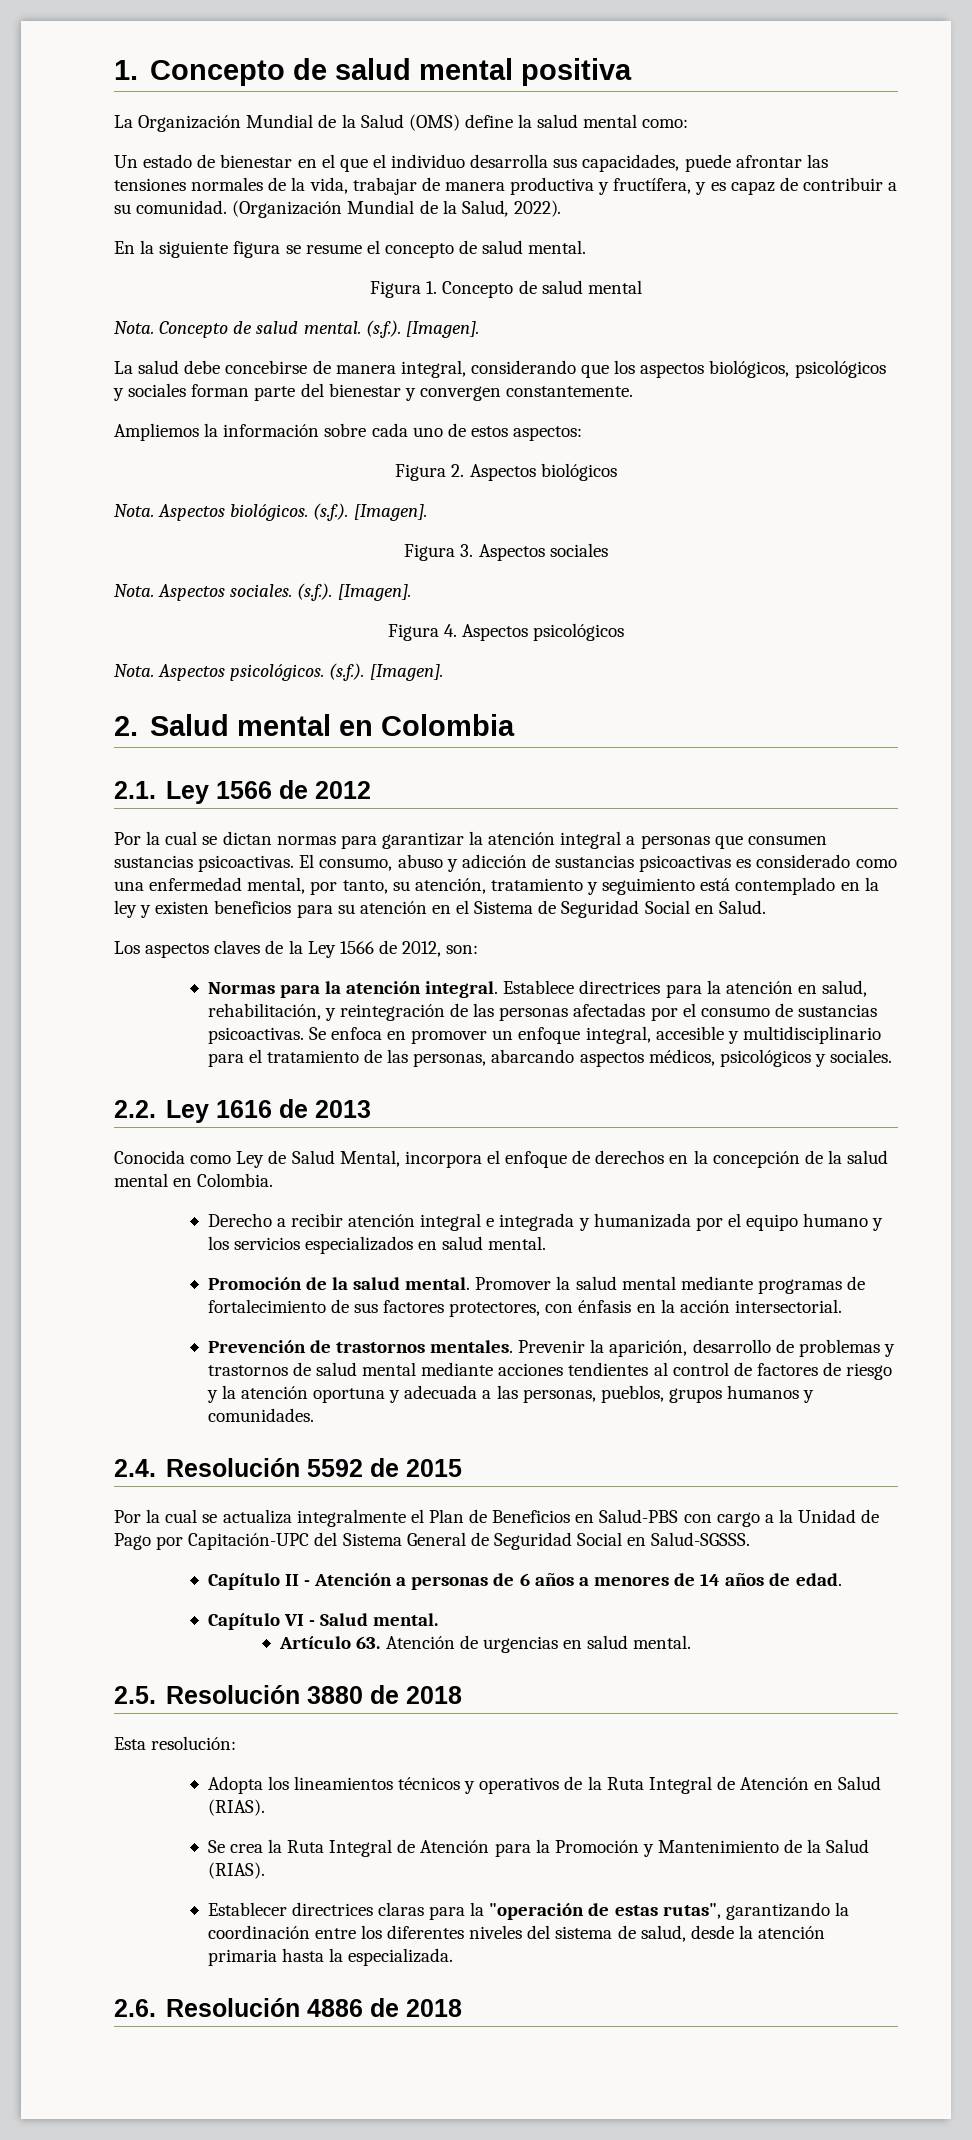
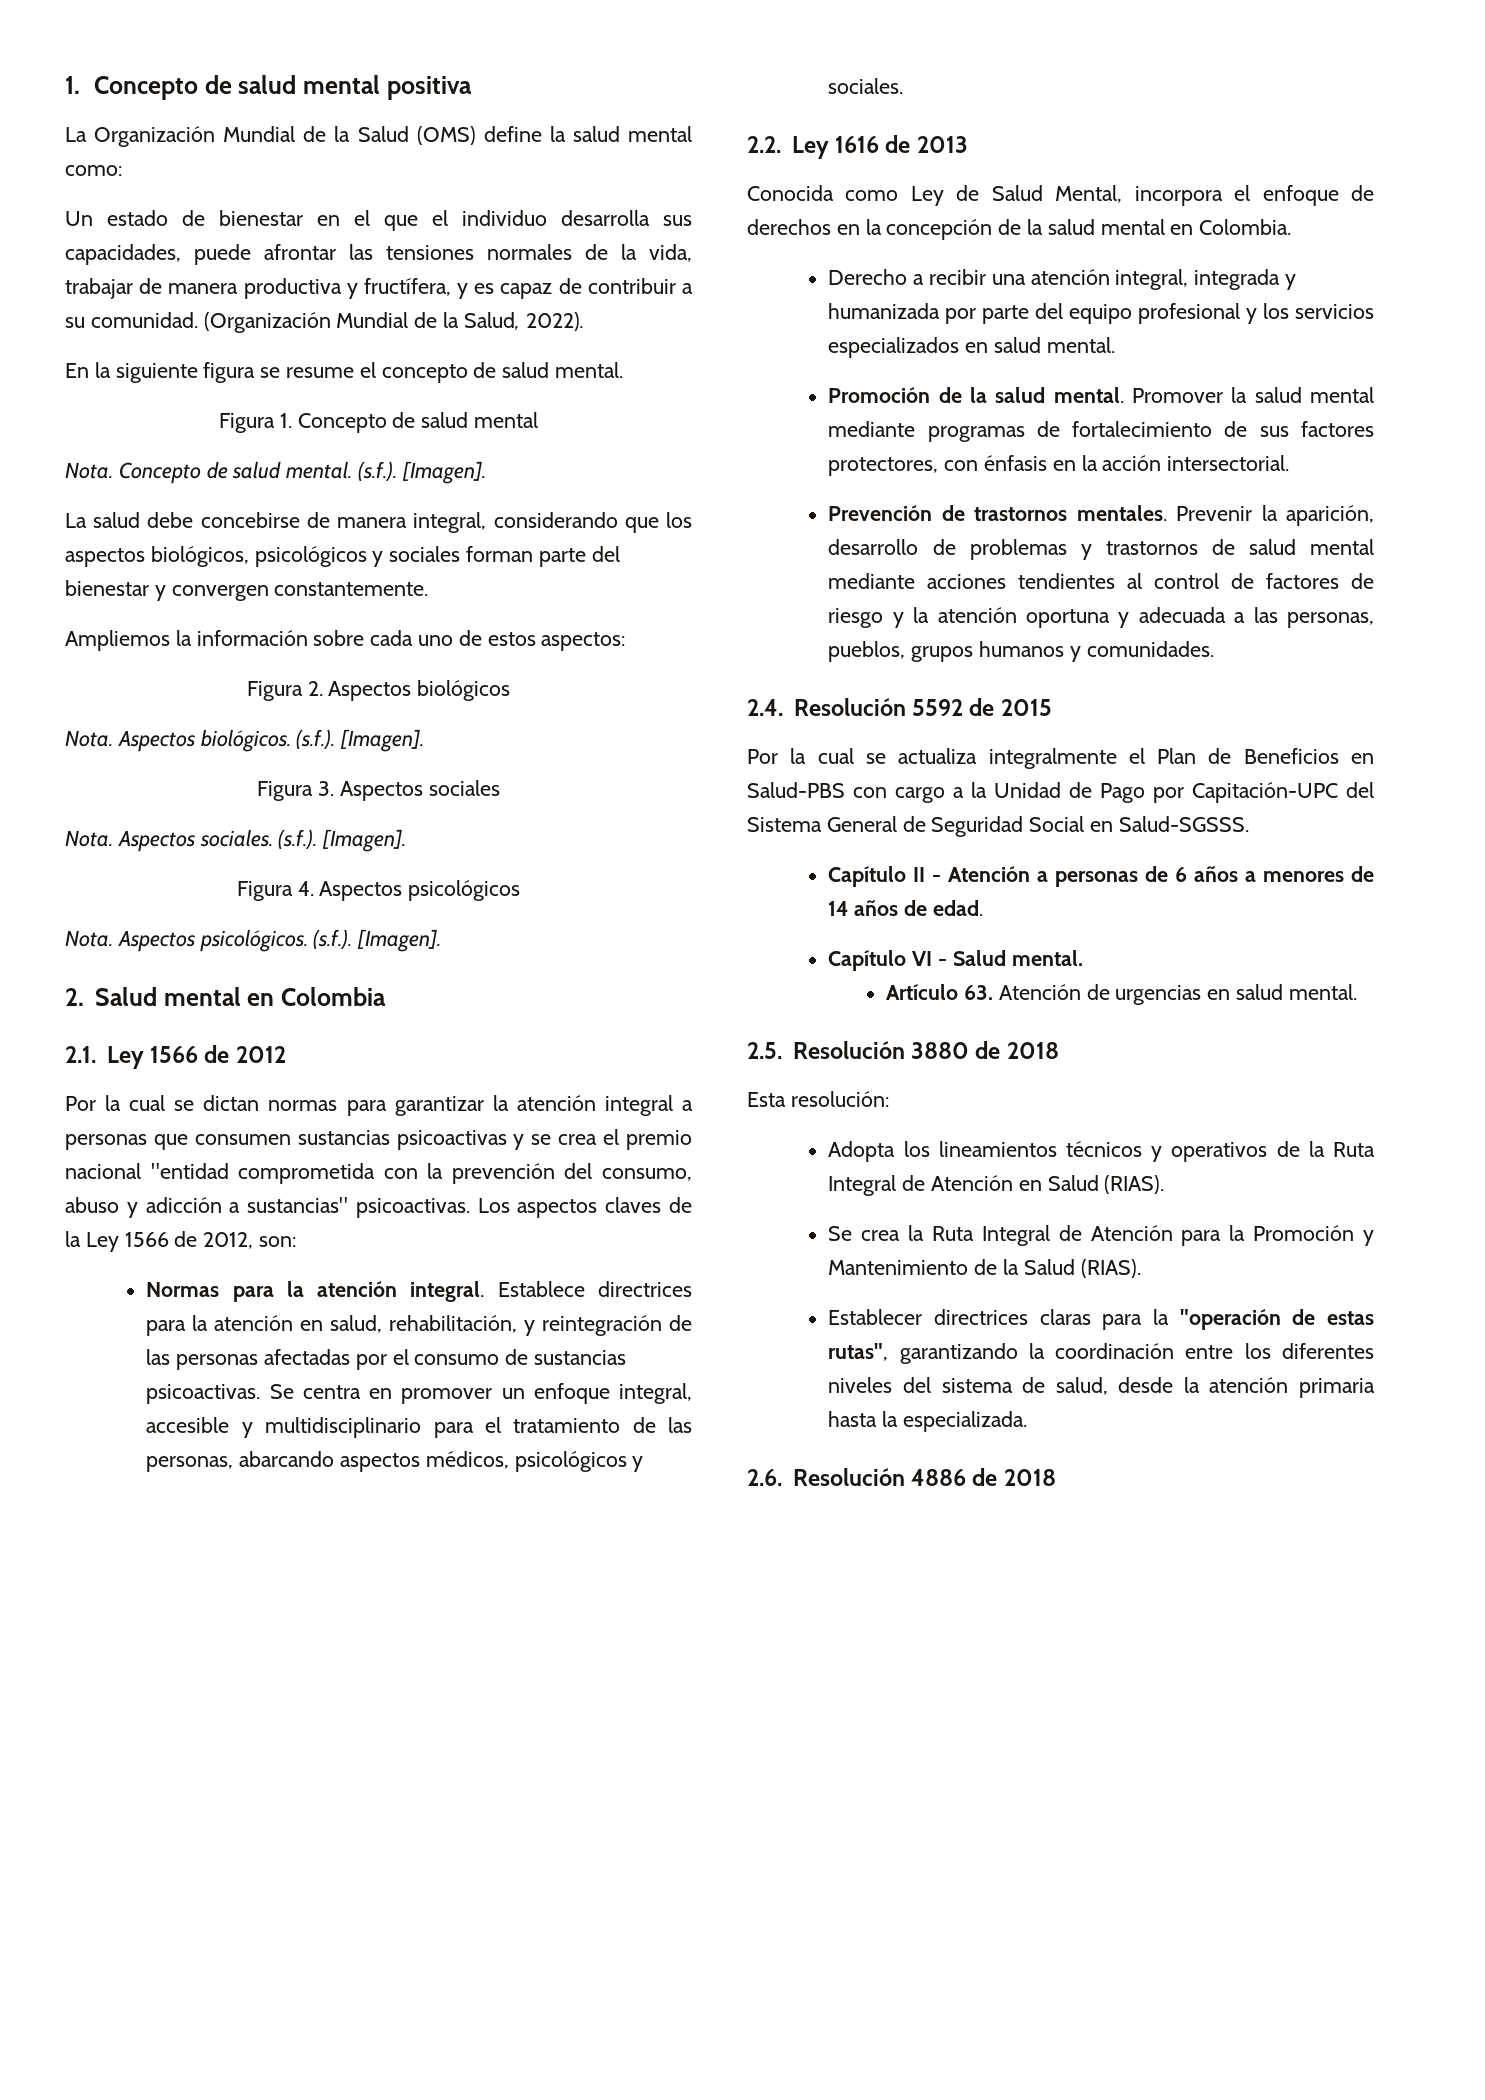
- Por la cual se dictan normas para garantizar la atención integral a personas que consumen sustancias psicoactivas. El consumo, abuso y adicción de sustancias psicoactivas es considerado como una enfermedad mental, por tanto, su atención, tratamiento y seguimiento está contemplado en la ley y existen beneficios para su atención en el Sistema de Seguridad Social en Salud.
- Los aspectos claves de la Ley 1566 de 2012, son:
+ Por la cual se dictan normas para garantizar la atención integral a personas que consumen sustancias psicoactivas y se crea el premio nacional "entidad comprometida con la prevención del consumo, abuso y adicción a sustancias" psicoactivas. Los aspectos claves de la Ley 1566 de 2012, son:
- Se enfoca en promover un enfoque integral, accesible y multidisciplinario para el tratamiento de las personas, abarcando aspectos médicos, psicológicos y sociales.
+ Se centra en promover un enfoque integral, accesible y multidisciplinario para el tratamiento de las personas, abarcando aspectos médicos, psicológicos y sociales.
- Derecho a recibir atención integral e integrada y humanizada por el equipo humano y los servicios especializados en salud mental.
+ Derecho a recibir una atención integral, integrada y humanizada por parte del equipo profesional y los servicios especializados en salud mental.

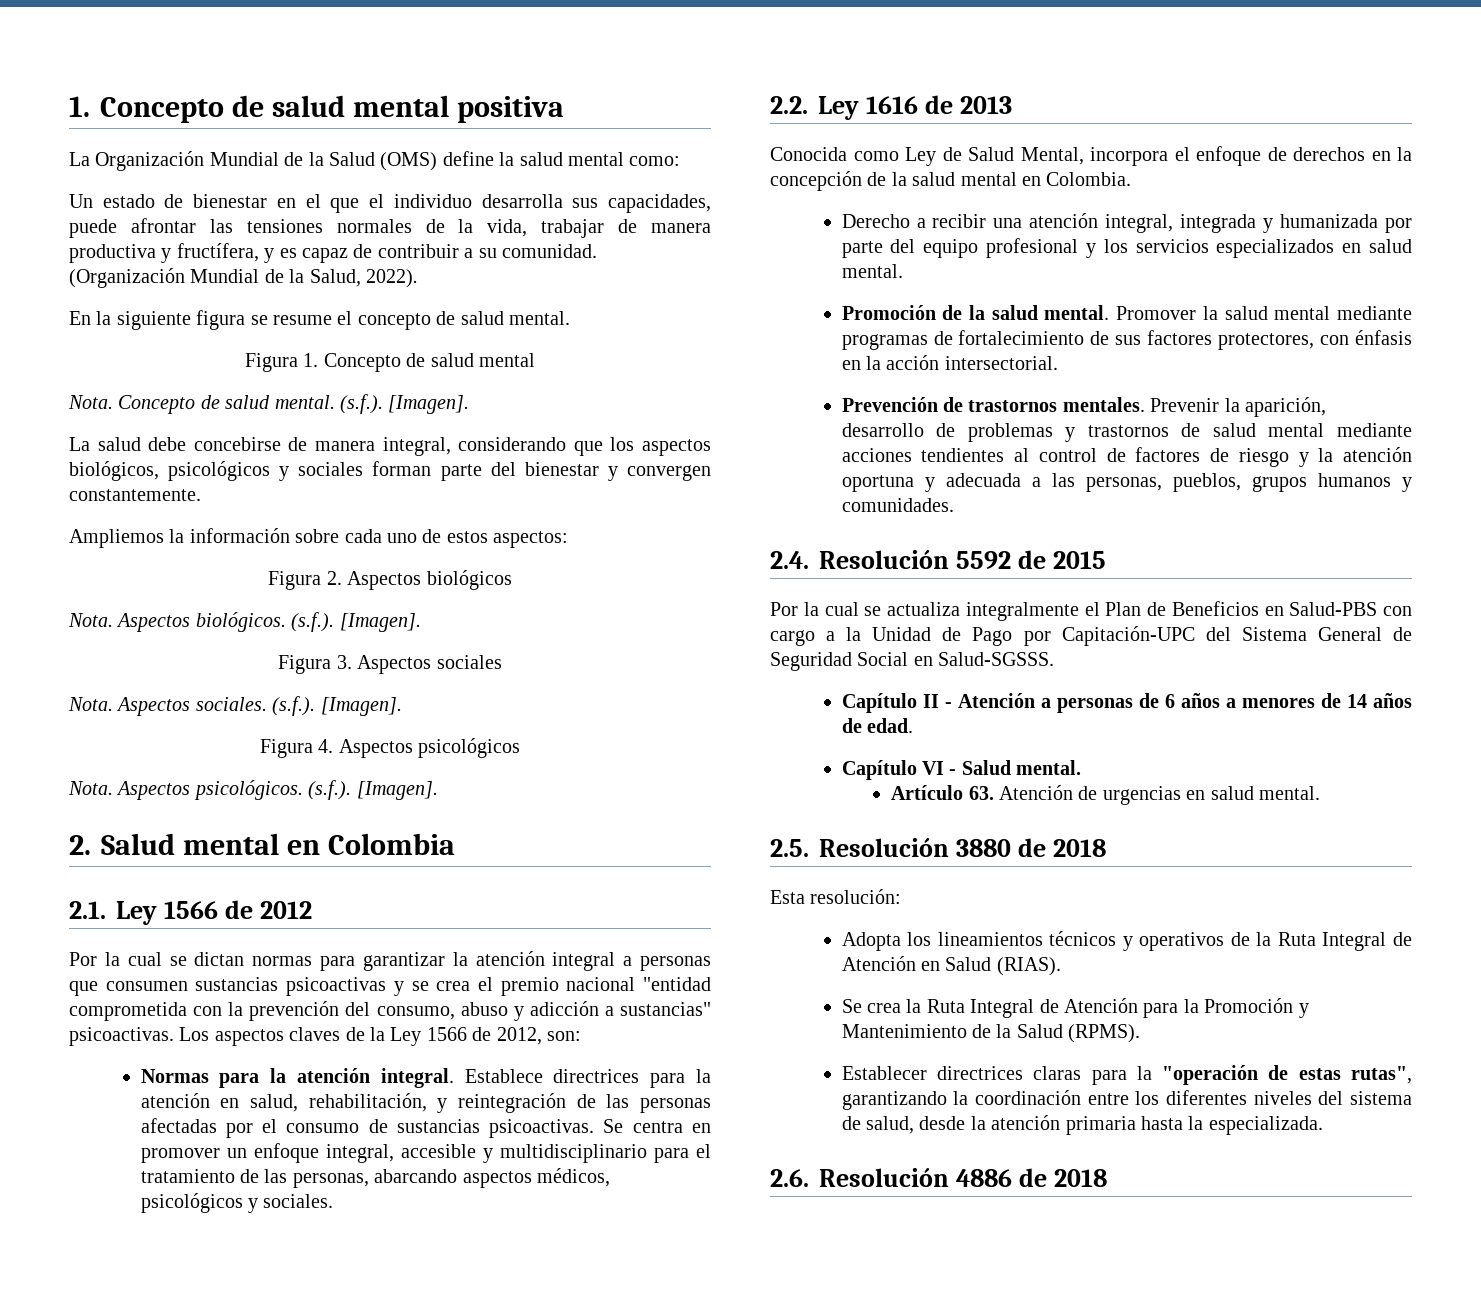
- Se crea la Ruta Integral de Atención para la Promoción y Mantenimiento de la Salud (RIAS).
+ Se crea la Ruta Integral de Atención para la Promoción y Mantenimiento de la Salud (RPMS).

